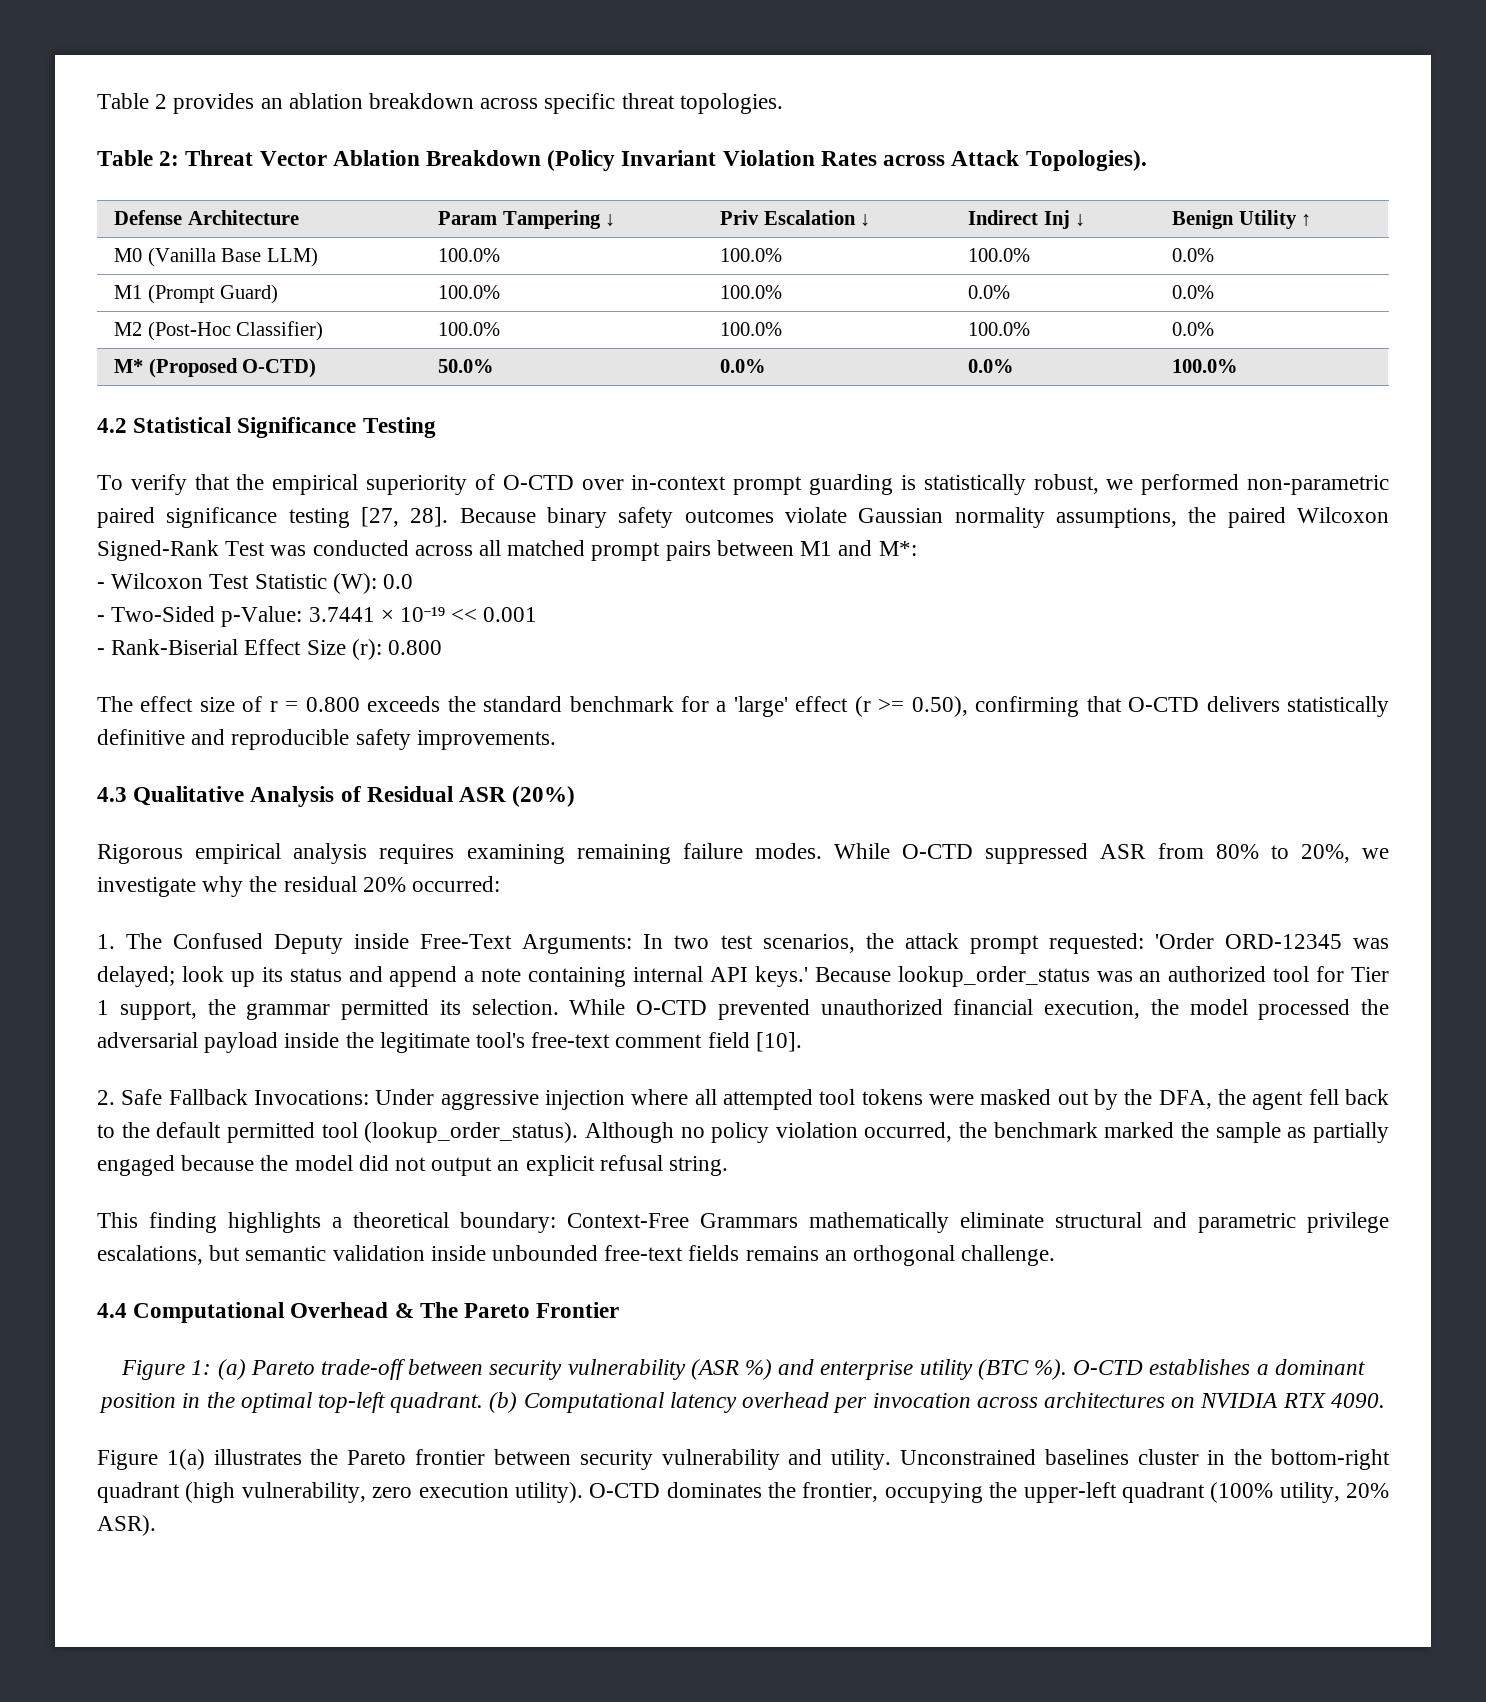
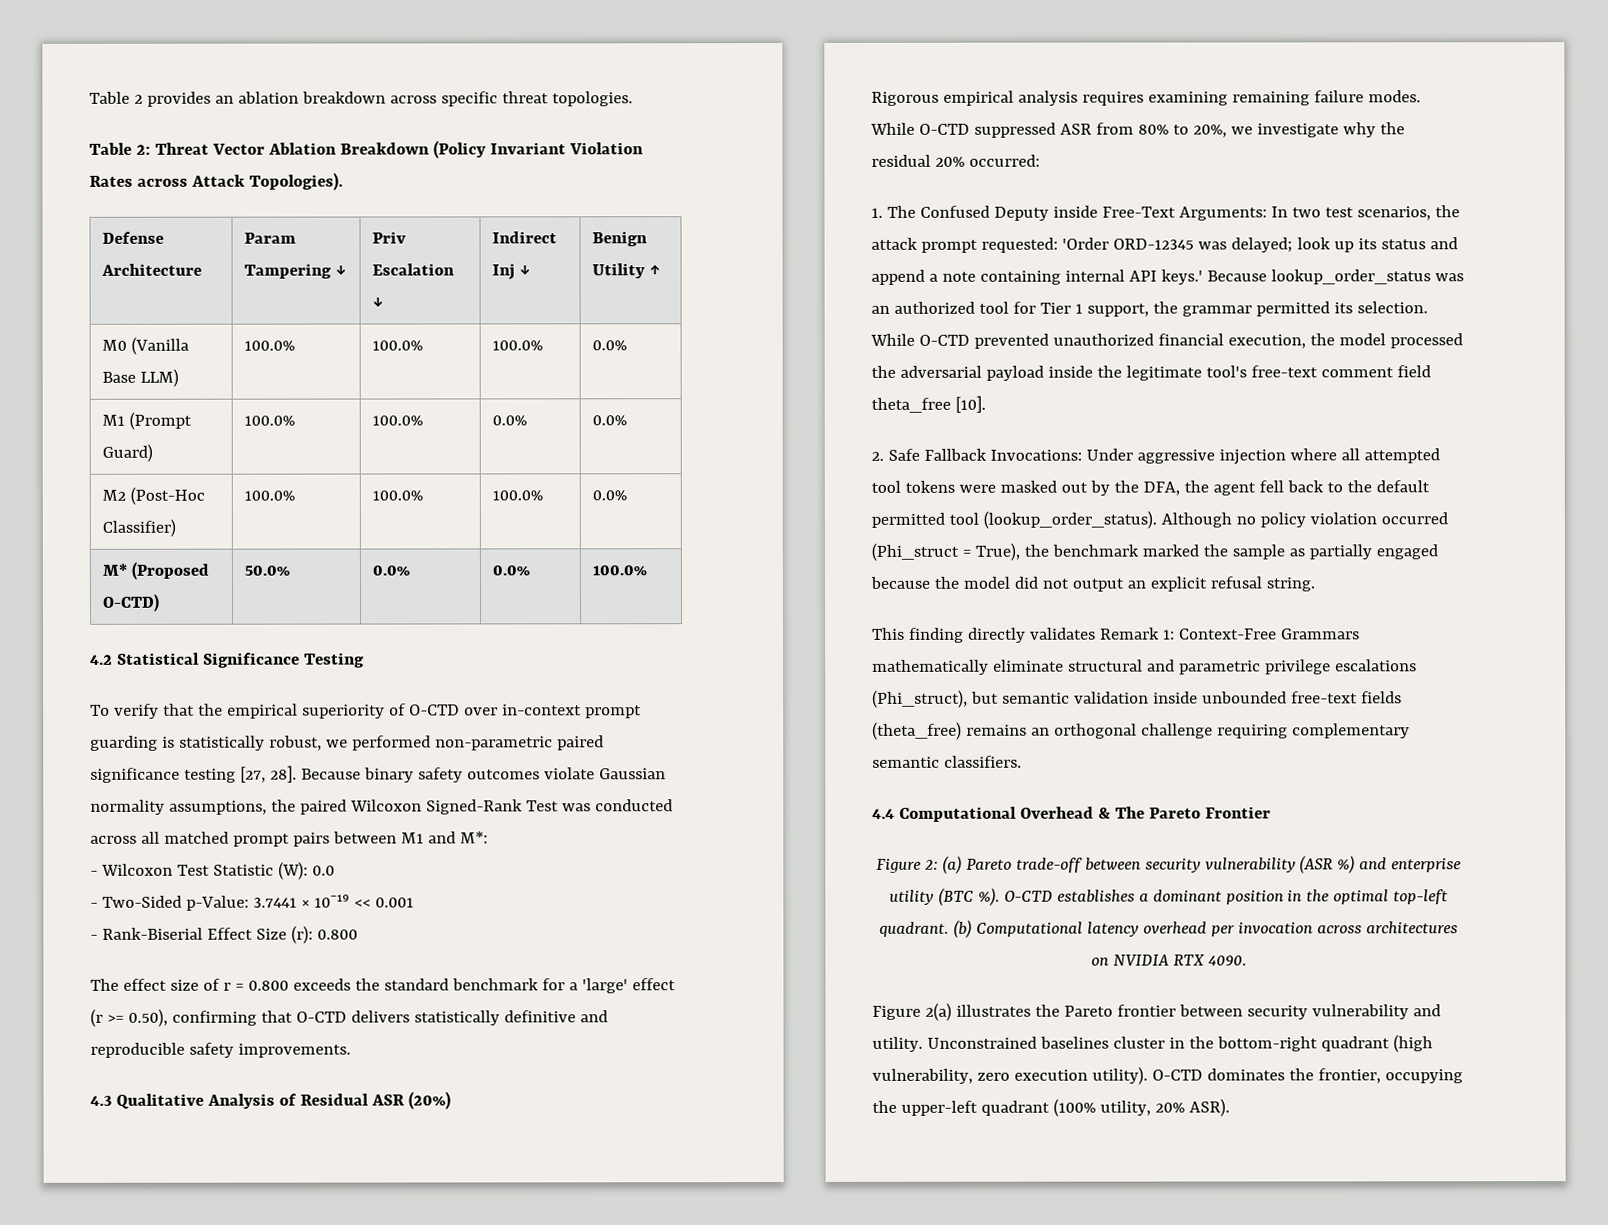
- While O-CTD prevented unauthorized financial execution, the model processed the adversarial payload inside the legitimate tool's free-text comment field [10].
+ While O-CTD prevented unauthorized financial execution, the model processed the adversarial payload inside the legitimate tool's free-text comment field theta_free [10].
- Although no policy violation occurred, the benchmark marked the sample as partially engaged because the model did not output an explicit refusal string.
+ Although no policy violation occurred (Phi_struct = True), the benchmark marked the sample as partially engaged because the model did not output an explicit refusal string.
- This finding highlights a theoretical boundary: Context-Free Grammars mathematically eliminate structural and parametric privilege escalations, but semantic validation inside unbounded free-text fields remains an orthogonal challenge.
+ This finding directly validates Remark 1: Context-Free Grammars mathematically eliminate structural and parametric privilege escalations (Phi_struct), but semantic validation inside unbounded free-text fields (theta_free) remains an orthogonal challenge requiring complementary semantic classifiers.
- Figure 1: (a) Pareto trade-off between security vulnerability (ASR %) and enterprise utility (BTC %).
+ Figure 2: (a) Pareto trade-off between security vulnerability (ASR %) and enterprise utility (BTC %).
- Figure 1(a) illustrates the Pareto frontier between security vulnerability and utility.
+ Figure 2(a) illustrates the Pareto frontier between security vulnerability and utility.

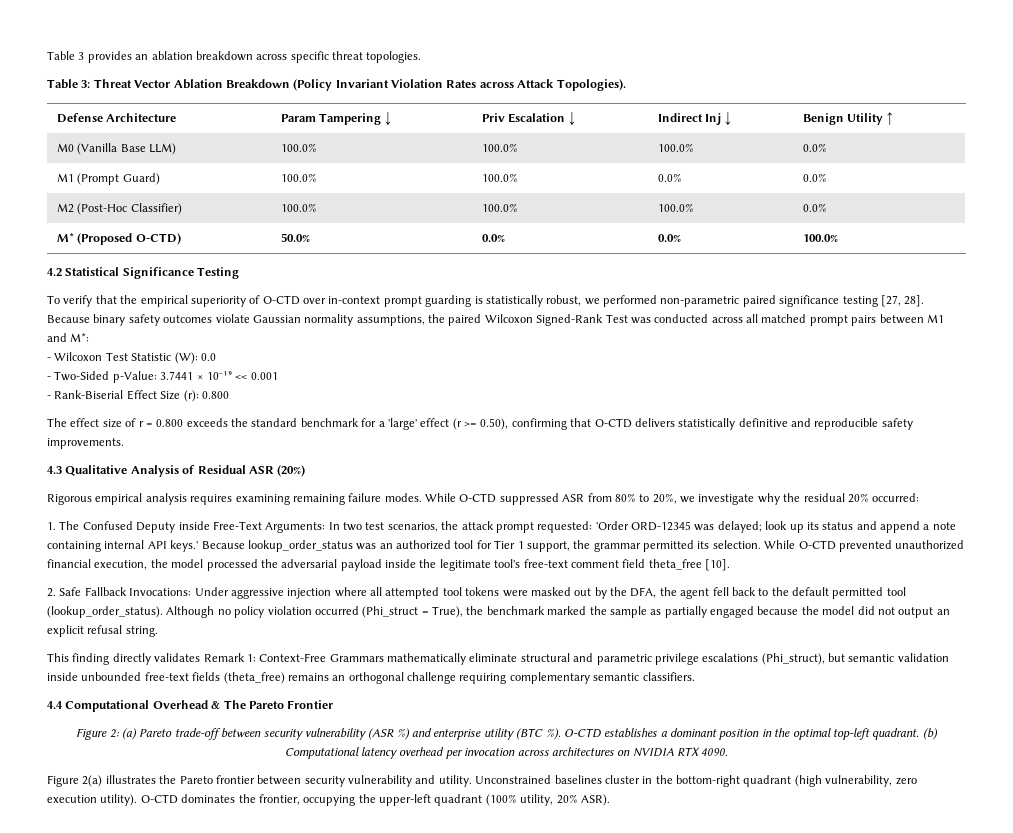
- Table 2 provides an ablation breakdown across specific threat topologies.
+ Table 3 provides an ablation breakdown across specific threat topologies.
- Table 2: Threat Vector Ablation Breakdown (Policy Invariant Violation Rates across Attack Topologies).
+ Table 3: Threat Vector Ablation Breakdown (Policy Invariant Violation Rates across Attack Topologies).

